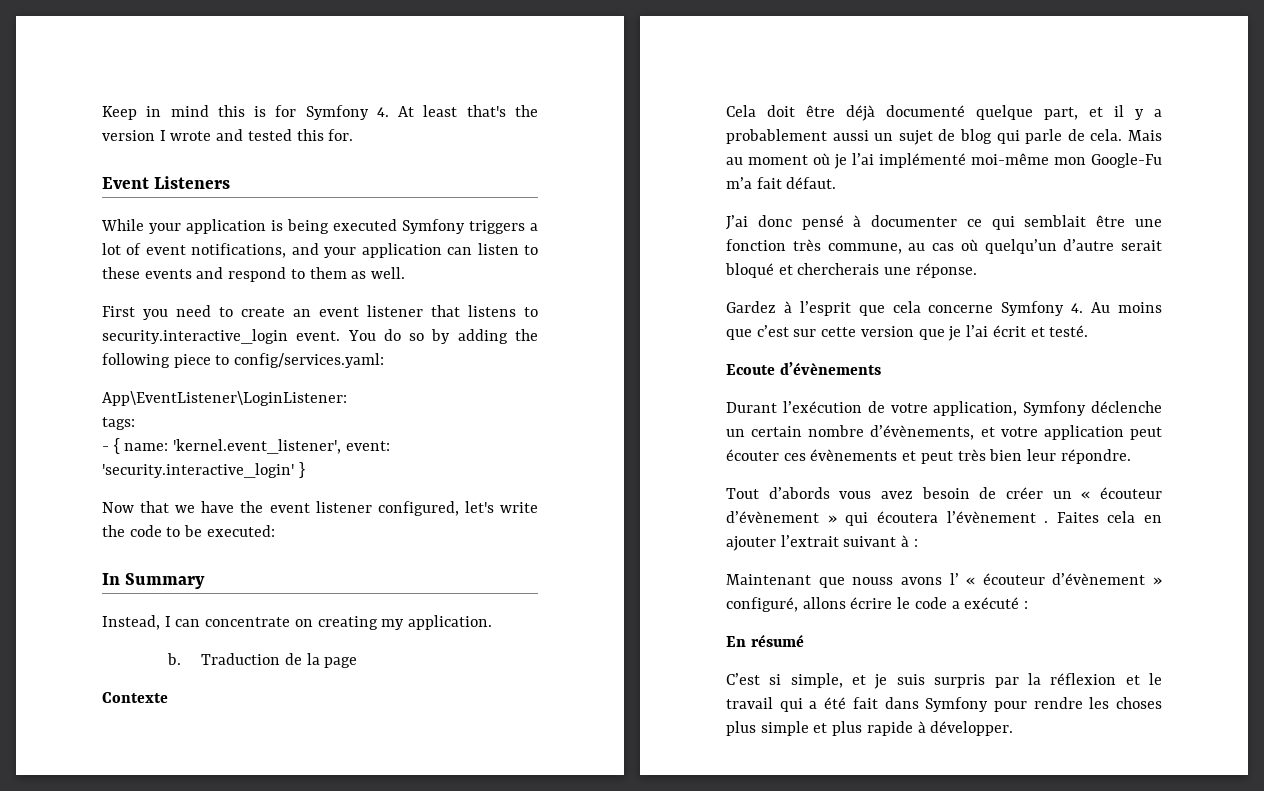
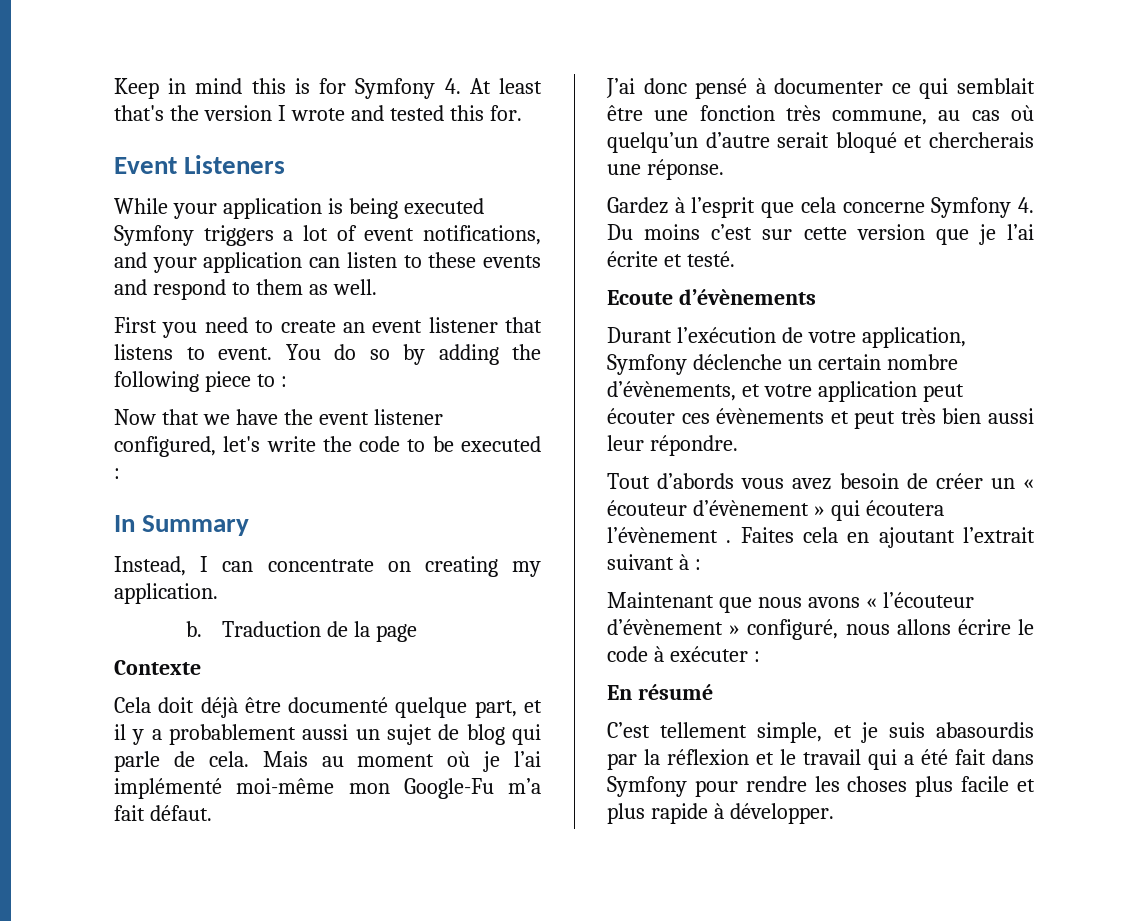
- First you need to create an event listener that listens to security.interactive_login event.
+ First you need to create an event listener that listens to event.
- You do so by adding the following piece to config/services.yaml:
- App\EventListener\LoginListener:
- tags:
- - { name: 'kernel.event_listener', event: 'security.interactive_login' }
+ You do so by adding the following piece to :
- Now that we have the event listener configured, let's write the code to be executed:
+ Now that we have the event listener configured, let's write the code to be executed :
- Cela doit être déjà documenté quelque part, et il y a probablement aussi un sujet de blog qui parle de cela.
+ Cela doit déjà être documenté quelque part, et il y a probablement aussi un sujet de blog qui parle de cela.
- Gardez à l’esprit que cela concerne Symfony 4. Au moins que c’est sur cette version que je l’ai écrit et testé.
+ Gardez à l’esprit que cela concerne Symfony 4. Du moins c’est sur cette version que je l’ai écrite et testé.
- Durant l’exécution de votre application, Symfony déclenche un certain nombre d’évènements, et votre application peut écouter ces évènements et peut très bien leur répondre.
+ Durant l’exécution de votre application, Symfony déclenche un certain nombre d’évènements, et votre application peut écouter ces évènements et peut très bien aussi leur répondre.
- Faites cela en ajouter l’extrait suivant à :
+ Faites cela en ajoutant l’extrait suivant à :
- Maintenant que nouss avons l’ « écouteur d’évènement » configuré, allons écrire le code a exécuté :
+ Maintenant que nous avons « l’écouteur d’évènement » configuré, nous allons écrire le code à exécuter :
- C’est si simple, et je suis surpris par la réflexion et le travail qui a été fait dans Symfony pour rendre les choses plus simple et plus rapide à développer.
+ C’est tellement simple, et je suis abasourdis par la réflexion et le travail qui a été fait dans Symfony pour rendre les choses plus facile et plus rapide à développer.

